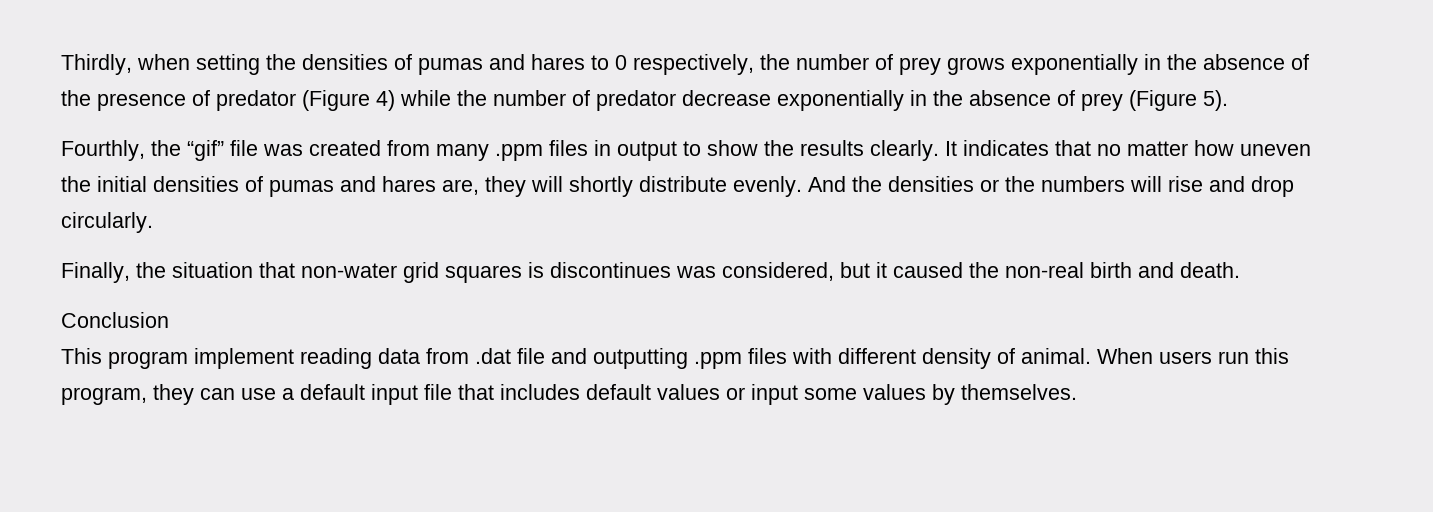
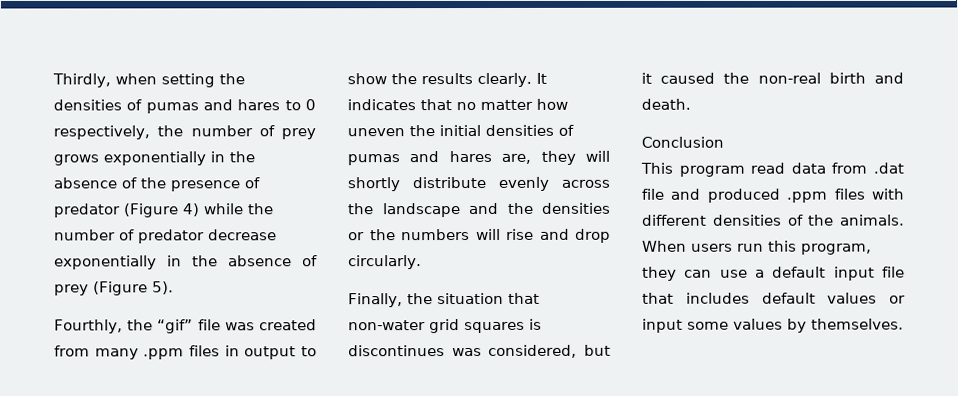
- It indicates that no matter how uneven the initial densities of pumas and hares are, they will shortly distribute evenly. And the densities or the numbers will rise and drop circularly.
+ It indicates that no matter how uneven the initial densities of pumas and hares are, they will shortly distribute evenly across the landscape and the densities or the numbers will rise and drop circularly.
- This program implement reading data from .dat file and outputting .ppm files with different density of animal.
+ This program read data from .dat file and produced .ppm files with different densities of the animals.

